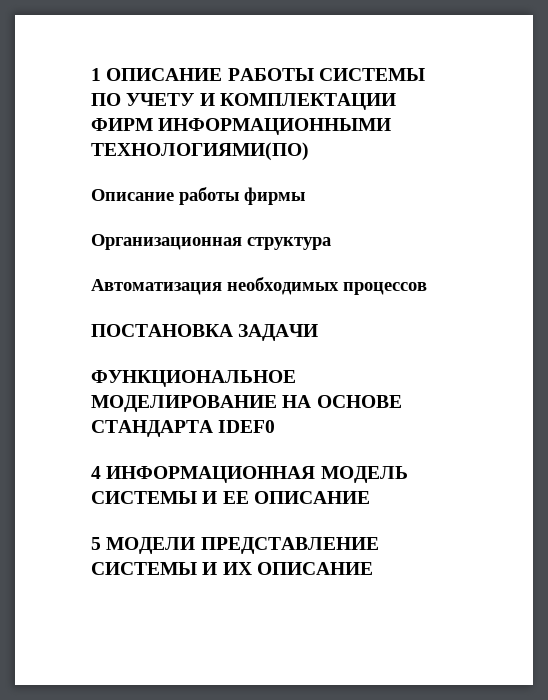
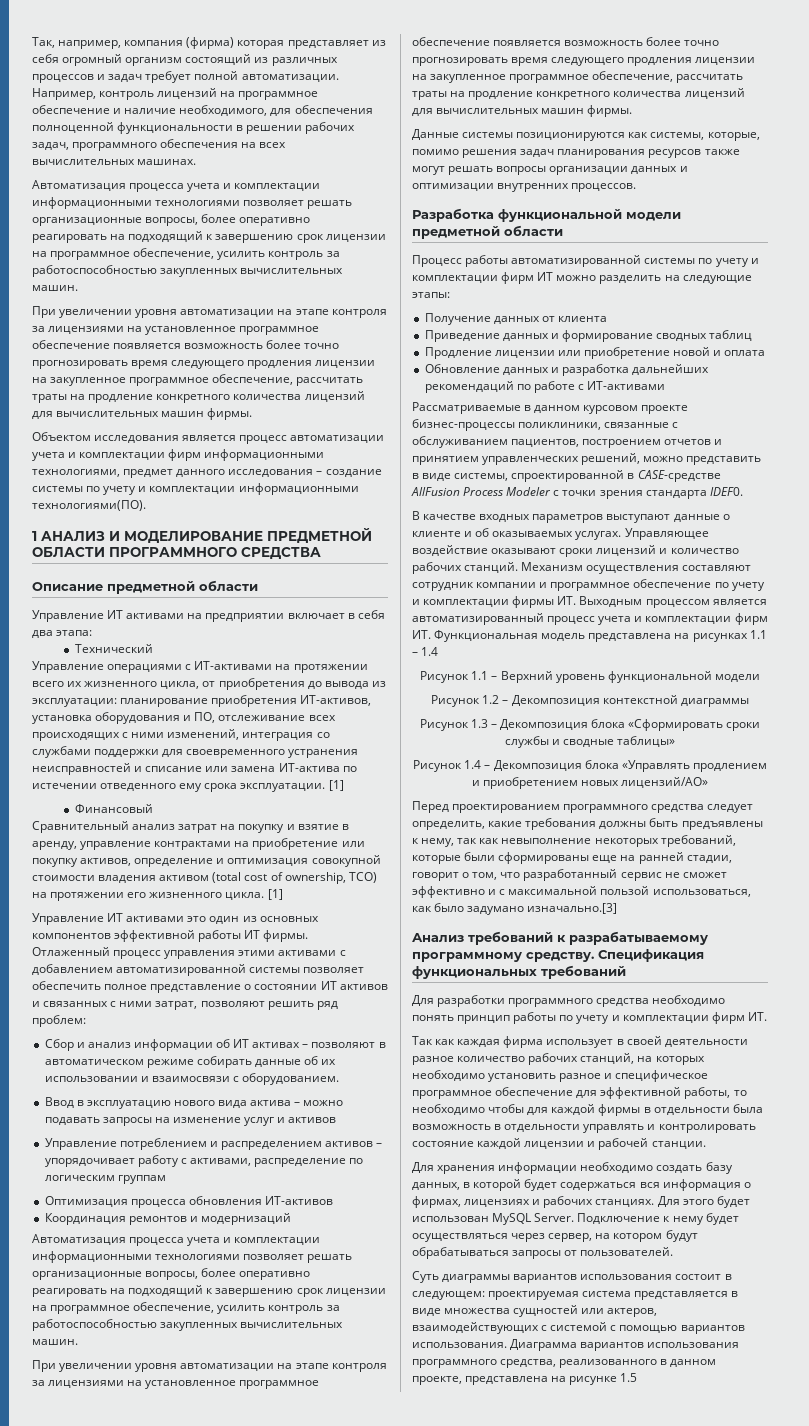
- 1 ОПИСАНИЕ РАБОТЫ СИСТЕМЫ ПО УЧЕТУ И КОМПЛЕКТАЦИИ ФИРМ ИНФОРМАЦИОННЫМИ ТЕХНОЛОГИЯМИ(ПО)
- Описание работы фирмы
- Организационная структура
- Автоматизация необходимых процессов
- ПОСТАНОВКА ЗАДАЧИ
- ФУНКЦИОНАЛЬНОЕ МОДЕЛИРОВАНИЕ НА ОСНОВЕ СТАНДАРТА IDEF0
- 4 ИНФОРМАЦИОННАЯ МОДЕЛЬ СИСТЕМЫ И ЕЕ ОПИСАНИЕ
- 5 МОДЕЛИ ПРЕДСТАВЛЕНИЕ СИСТЕМЫ И ИХ ОПИСАНИЕ
+ Так, например, компания (фирма) которая представляет из себя огромный организм состоящий из различных процессов и задач требует полной автоматизации. Например, контроль лицензий на программное обеспечение и наличие необходимого, для обеспечения полноценной функциональности в решении рабочих задач, программного обеспечения на всех вычислительных машинах.
+ Автоматизация процесса учета и комплектации информационными технологиями позволяет решать организационные вопросы, более оперативно реагировать на подходящий к завершению срок лицензии на программное обеспечение, усилить контроль за работоспособностью закупленных вычислительных машин.
+ При увеличении уровня автоматизации на этапе контроля за лицензиями на установленное программное обеспечение появляется возможность более точно прогнозировать время следующего продления лицензии на закупленное программное обеспечение, рассчитать траты на продление конкретного количества лицензий для вычислительных машин фирмы.
+ Объектом исследования является процесс автоматизации учета и комплектации фирм информационными технологиями, предмет данного исследования – создание системы по учету и комплектации информационными технологиями(ПО).
+ 1 АНАЛИЗ И МОДЕЛИРОВАНИЕ ПРЕДМЕТНОЙ ОБЛАСТИ ПРОГРАММНОГО СРЕДСТВА
+ Описание предметной области
+ Управление ИТ активами на предприятии включает в себя два этапа:
+ Технический
+ Управление операциями с ИТ-активами на протяжении всего их жизненного цикла, от приобретения до вывода из эксплуатации: планирование приобретения ИТ-активов, установка оборудования и ПО, отслеживание всех происходящих с ними изменений, интеграция со службами поддержки для своевременного устранения неисправностей и списание или замена ИТ-актива по истечении отведенного ему срока эксплуатации. [1]
+ Финансовый
+ Сравнительный анализ затрат на покупку и взятие в аренду, управление контрактами на приобретение или покупку активов, определение и оптимизация совокупной стоимости владения активом (total cost of ownership, TCO) на протяжении его жизненного цикла. [1]
+ Управление ИТ активами это один из основных компонентов эффективной работы ИТ фирмы. Отлаженный процесс управления этими активами с добавлением автоматизированной системы позволяет обеспечить полное представление о состоянии ИТ активов и связанных с ними затрат, позволяют решить ряд проблем:
+ Сбор и анализ информации об ИТ активах – позволяют в автоматическом режиме собирать данные об их использовании и взаимосвязи с оборудованием.
+ Ввод в эксплуатацию нового вида актива – можно подавать запросы на изменение услуг и активов
+ Управление потреблением и распределением активов – упорядочивает работу с активами, распределение по логическим группам
+ Оптимизация процесса обновления ИТ-активов
+ Координация ремонтов и модернизаций
+ Автоматизация процесса учета и комплектации информационными технологиями позволяет решать организационные вопросы, более оперативно реагировать на подходящий к завершению срок лицензии на программное обеспечение, усилить контроль за работоспособностью закупленных вычислительных машин.
+ При увеличении уровня автоматизации на этапе контроля за лицензиями на установленное программное обеспечение появляется возможность более точно прогнозировать время следующего продления лицензии на закупленное программное обеспечение, рассчитать траты на продление конкретного количества лицензий для вычислительных машин фирмы.
+ Данные системы позиционируются как системы, которые, помимо решения задач планирования ресурсов также могут решать вопросы организации данных и оптимизации внутренних процессов.
+ Разработка функциональной модели предметной области
+ Процесс работы автоматизированной системы по учету и комплектации фирм ИТ можно разделить на следующие этапы:
+ Получение данных от клиента
+ Приведение данных и формирование сводных таблиц
+ Продление лицензии или приобретение новой и оплата
+ Обновление данных и разработка дальнейших рекомендаций по работе с ИТ-активами
+ Рассматриваемые в данном курсовом проекте бизнес-процессы поликлиники, связанные с обслуживанием пациентов, построением отчетов и принятием управленческих решений, можно представить в виде системы, спроектированной в CASE-средстве AllFusion Process Modeler с точки зрения стандарта IDEF0.
+ В качестве входных параметров выступают данные о клиенте и об оказываемых услугах. Управляющее воздействие оказывают сроки лицензий и количество рабочих станций. Механизм осуществления составляют сотрудник компании и программное обеспечение по учету и комплектации фирмы ИТ. Выходным процессом является автоматизированный процесс учета и комплектации фирм ИТ. Функциональная модель представлена на рисунках 1.1 – 1.4
+ Рисунок 1.1 – Верхний уровень функциональной модели
+ Рисунок 1.2 – Декомпозиция контекстной диаграммы
+ Рисунок 1.3 – Декомпозиция блока «Сформировать сроки службы и сводные таблицы»
+ Рисунок 1.4 – Декомпозиция блока «Управлять продлением и приобретением новых лицензий/АО»
+ Перед проектированием программного средства следует определить, какие требования должны быть предъявлены к нему, так как невыполнение некоторых требований, которые были сформированы еще на ранней стадии, говорит о том, что разработанный сервис не сможет эффективно и с максимальной пользой использоваться, как было задумано изначально.[3]
+ Анализ требований к разрабатываемому программному средству. Спецификация функциональных требований
+ Для разработки программного средства необходимо понять принцип работы по учету и комплектации фирм ИТ.
+ Так как каждая фирма использует в своей деятельности разное количество рабочих станций, на которых необходимо установить разное и специфическое программное обеспечение для эффективной работы, то необходимо чтобы для каждой фирмы в отдельности была возможность в отдельности управлять и контролировать состояние каждой лицензии и рабочей станции.
+ Для хранения информации необходимо создать базу данных, в которой будет содержаться вся информация о фирмах, лицензиях и рабочих станциях. Для этого будет использован MySQL Server. Подключение к нему будет осуществляться через сервер, на котором будут обрабатываться запросы от пользователей.
+ Суть диаграммы вариантов использования состоит в следующем: проектируемая система представляется в виде множества сущностей или актеров, взаимодействующих с системой с помощью вариантов использования. Диаграмма вариантов использования программного средства, реализованного в данном проекте, представлена на рисунке 1.5

